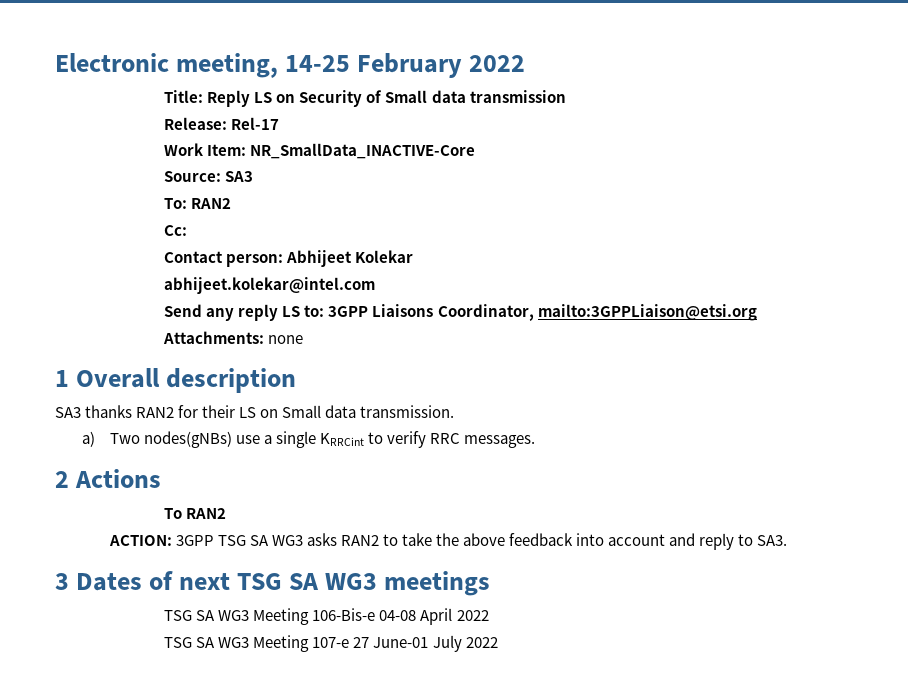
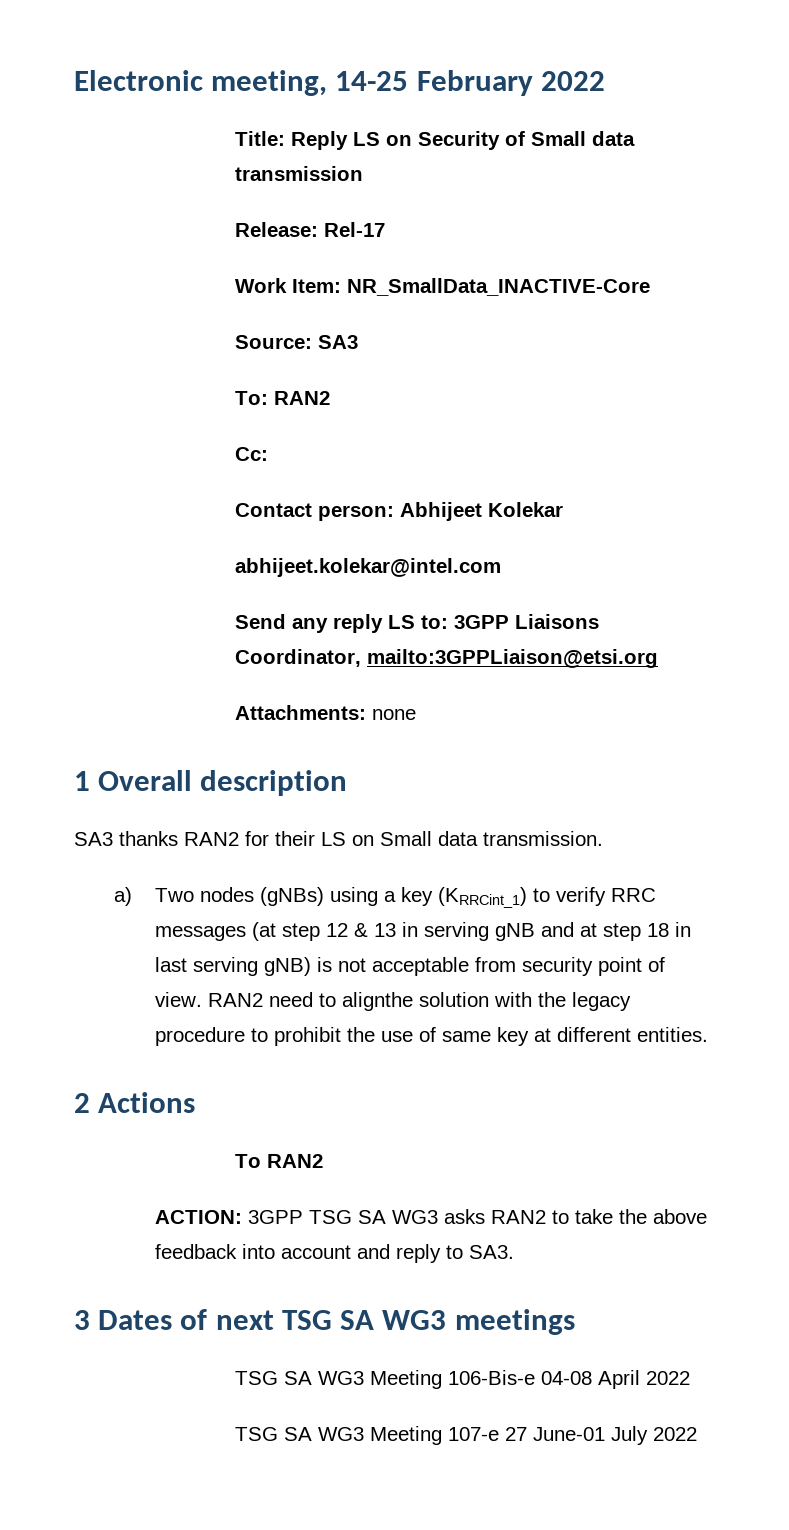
- a) Two nodes(gNBs) use a single KRRCint to verify RRC messages.
+ a) Two nodes (gNBs) using a key (KRRCint_1) to verify RRC messages (at step 12 & 13 in serving gNB and at step 18 in last serving gNB) is not acceptable from security point of view. RAN2 need to alignthe solution with the legacy procedure to prohibit the use of same key at different entities.

